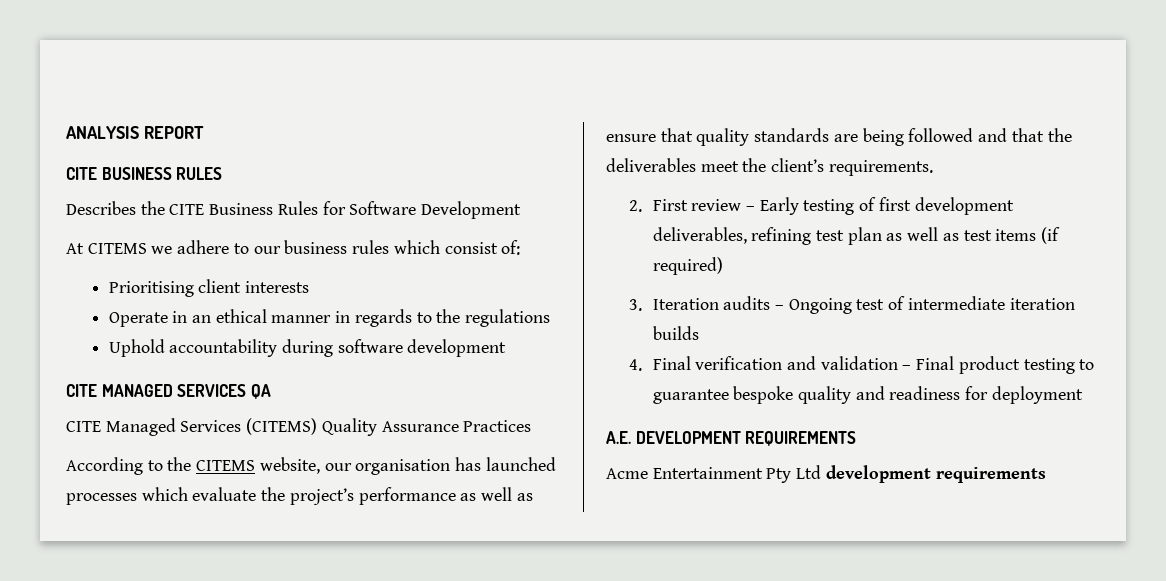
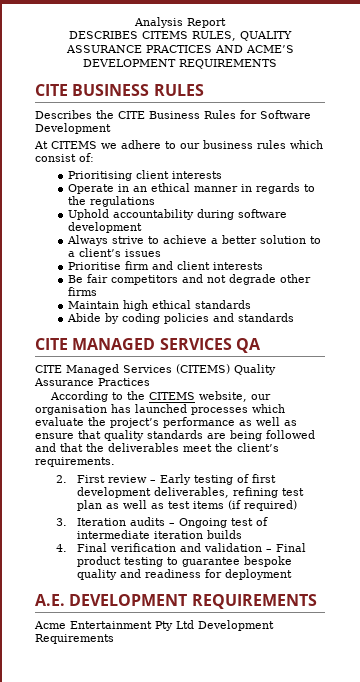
- ANALYSIS REPORT
+ Analysis Report
+ DESCRIBES CITEMS RULES, QUALITY ASSURANCE PRACTICES AND ACME’S DEVELOPMENT REQUIREMENTS
+ Always strive to achieve a better solution to a client’s issues
+ Prioritise firm and client interests
+ Be fair competitors and not degrade other firms
+ Maintain high ethical standards
+ Abide by coding policies and standards
- Acme Entertainment Pty Ltd development requirements
+ Acme Entertainment Pty Ltd Development Requirements

